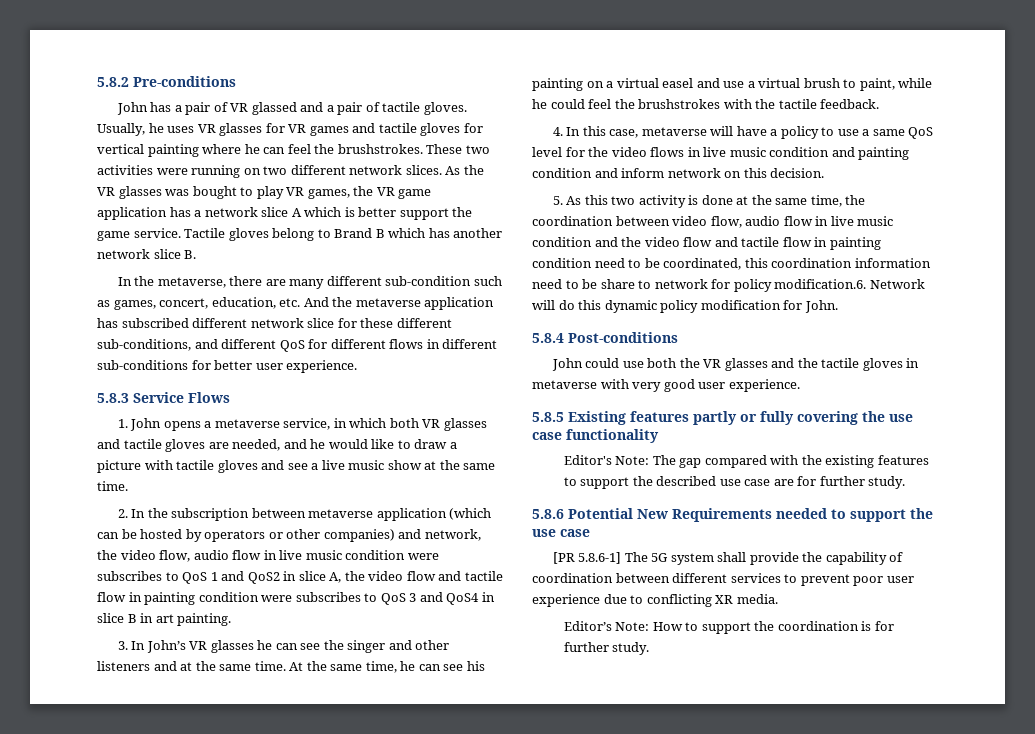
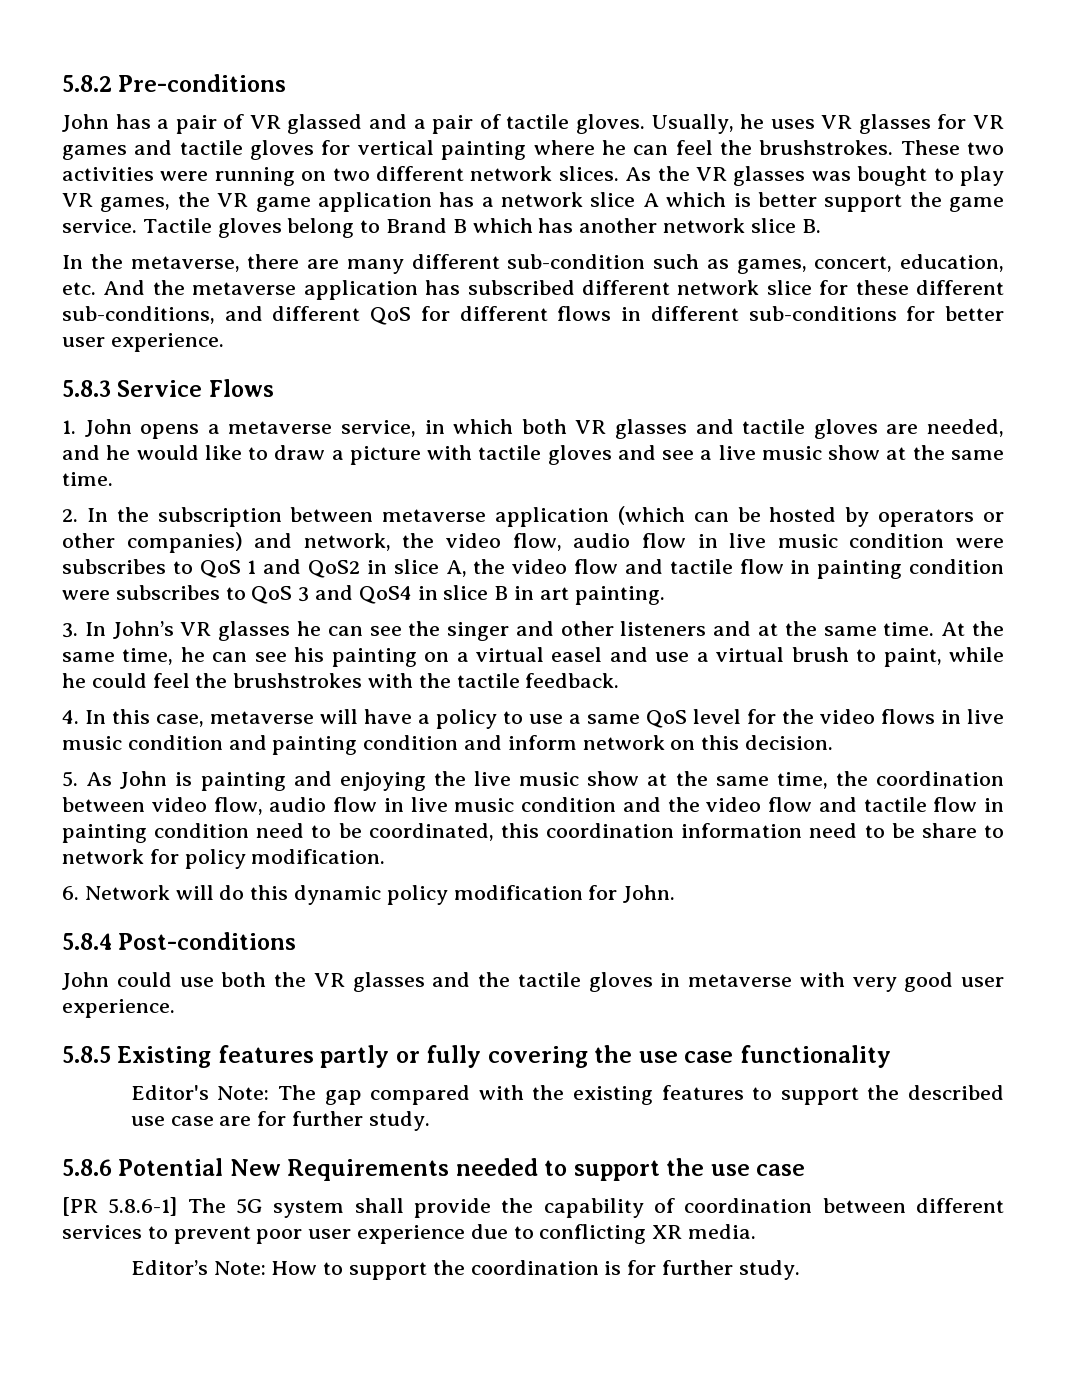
- 5. As this two activity is done at the same time, the coordination between video flow, audio flow in live music condition and the video flow and tactile flow in painting condition need to be coordinated, this coordination information need to be share to network for policy modification.6. Network will do this dynamic policy modification for John.
+ 5. As John is painting and enjoying the live music show at the same time, the coordination between video flow, audio flow in live music condition and the video flow and tactile flow in painting condition need to be coordinated, this coordination information need to be share to network for policy modification.
+ 6. Network will do this dynamic policy modification for John.

